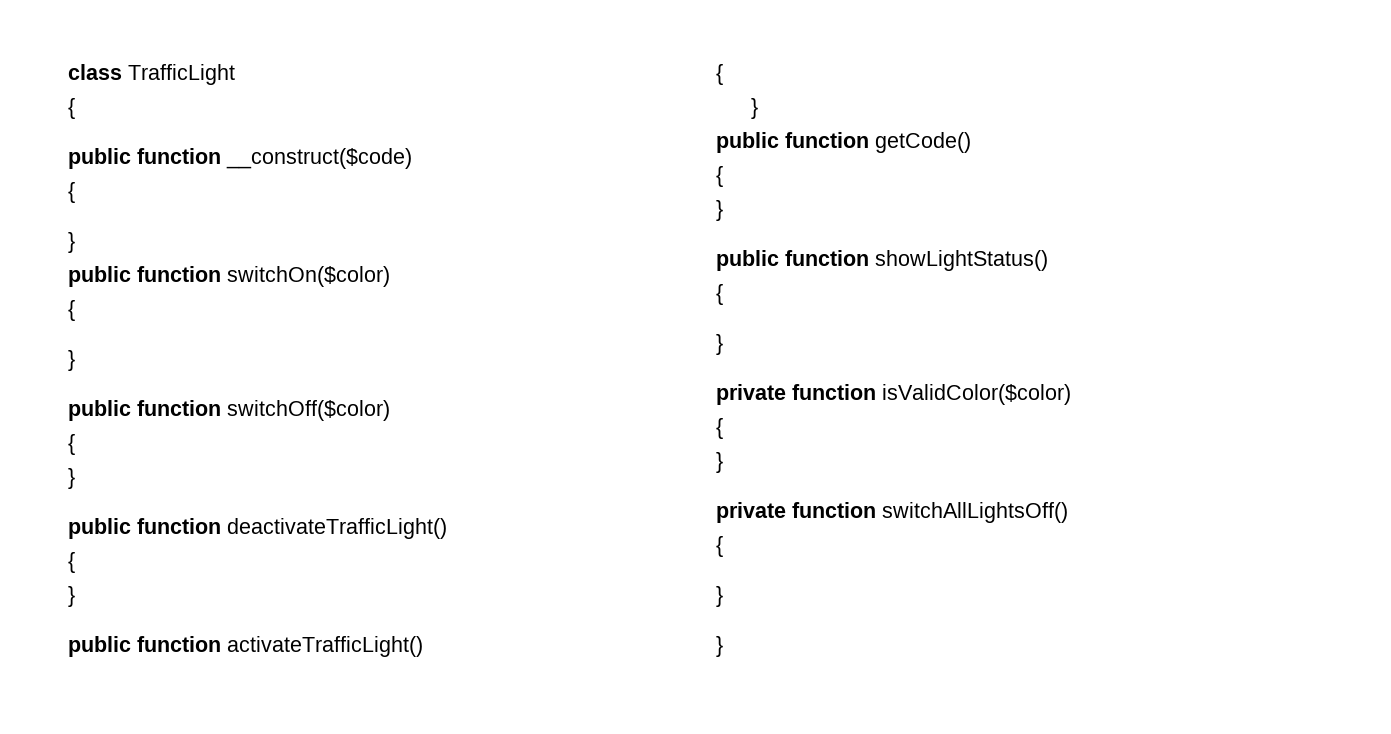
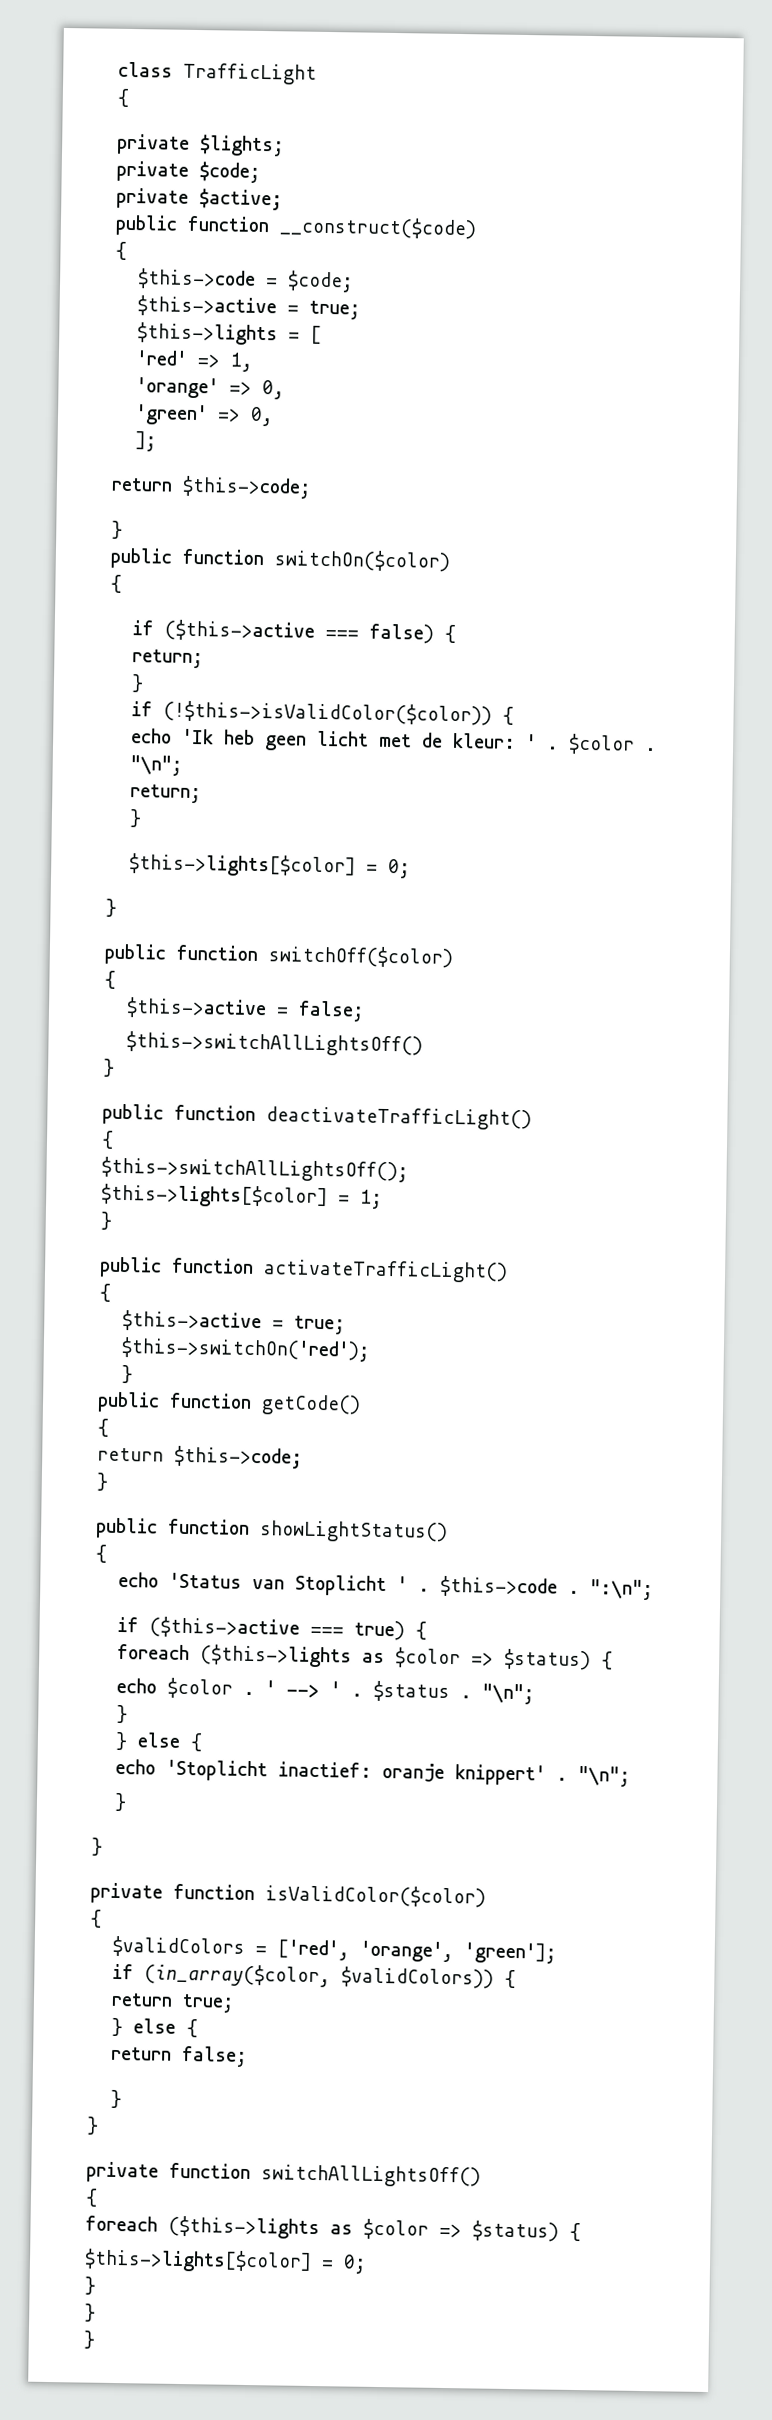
+ private $lights;
+ private $code;
+ private $active;
  public function __construct($code)
  {
+ $this->code = $code;
+ $this->active = true;
+ $this->lights = [
+ 'red' => 1,
+ 'orange' => 0,
+ 'green' => 0,
+ ];
+ return $this->code;
+ if ($this->active === false) {
+ return;
+ }
+ if (!$this->isValidColor($color)) {
+ echo 'Ik heb geen licht met de kleur: ' . $color . "\n";
+ return;
+ }
+ $this->lights[$color] = 0;
+ $this->active = false;
+ $this->switchAllLightsOff()
+ $this->switchAllLightsOff();
+ $this->lights[$color] = 1;
  public function activateTrafficLight()
  {
+ $this->active = true;
+ $this->switchOn('red');
  public function getCode()
  {
+ return $this->code;
+ echo 'Status van Stoplicht ' . $this->code . ":\n";
+ if ($this->active === true) {
+ foreach ($this->lights as $color => $status) {
+ echo $color . ' --> ' . $status . "\n";
+ }
+ } else {
+ echo 'Stoplicht inactief: oranje knippert' . "\n";
+ }
+ $validColors = ['red', 'orange', 'green'];
+ if (in_array($color, $validColors)) {
+ return true;
+ } else {
+ return false;
+ }
  private function switchAllLightsOff()
  {
+ foreach ($this->lights as $color => $status) {
+ $this->lights[$color] = 0;
+ }

